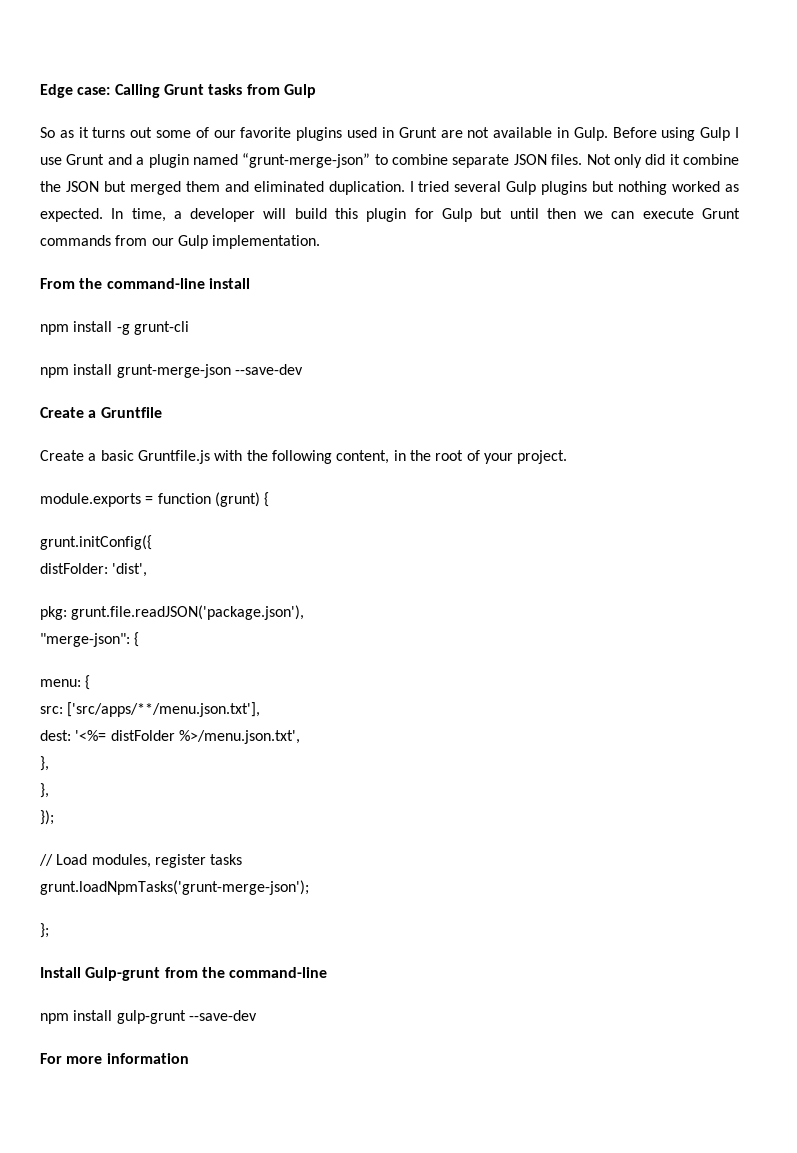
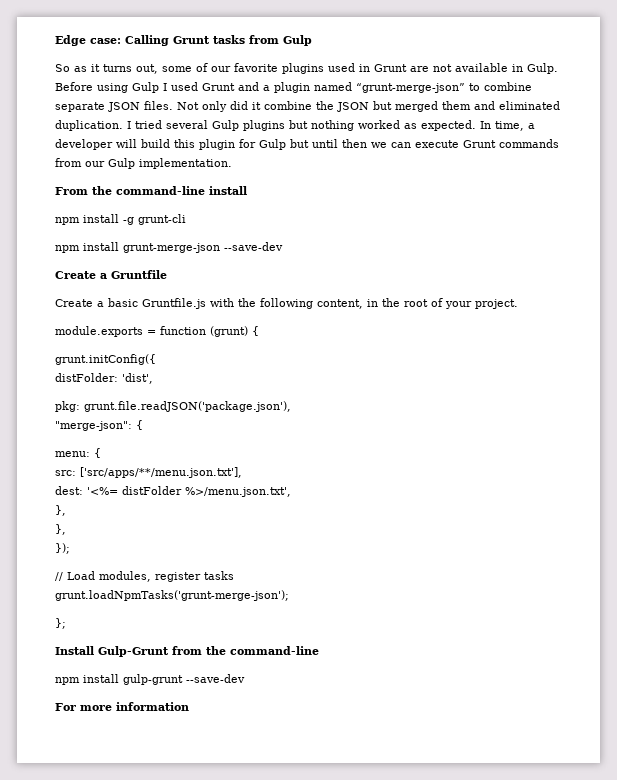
- So as it turns out some of our favorite plugins used in Grunt are not available in Gulp.
+ So as it turns out, some of our favorite plugins used in Grunt are not available in Gulp.
- Before using Gulp I use Grunt and a plugin named “grunt-merge-json” to combine separate JSON files.
+ Before using Gulp I used Grunt and a plugin named “grunt-merge-json” to combine separate JSON files.
- Install Gulp-grunt from the command-line
+ Install Gulp-Grunt from the command-line

